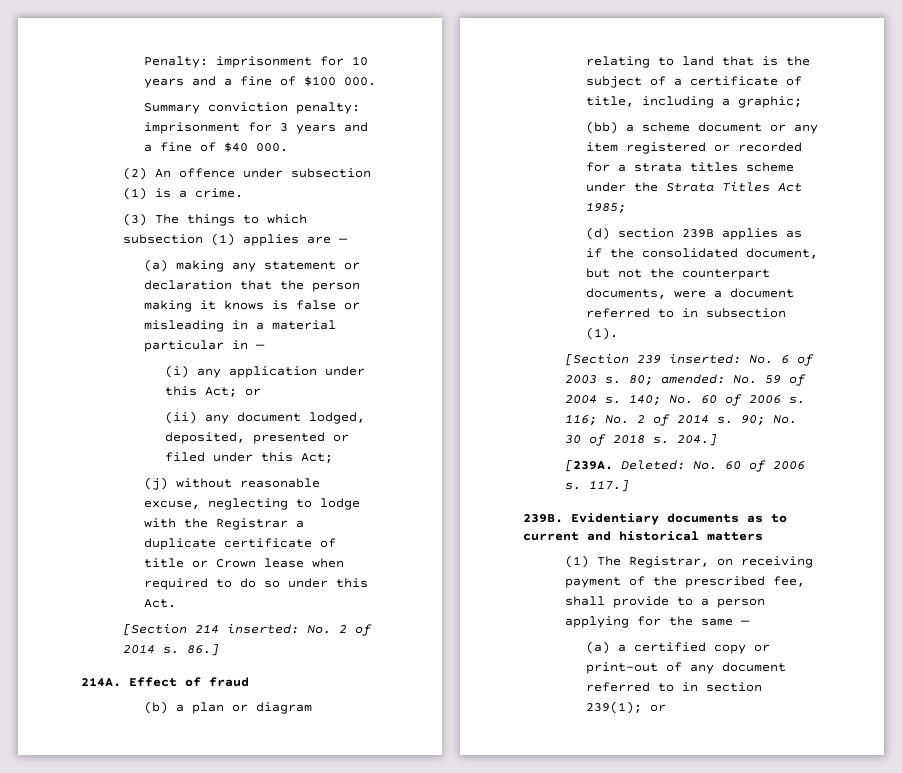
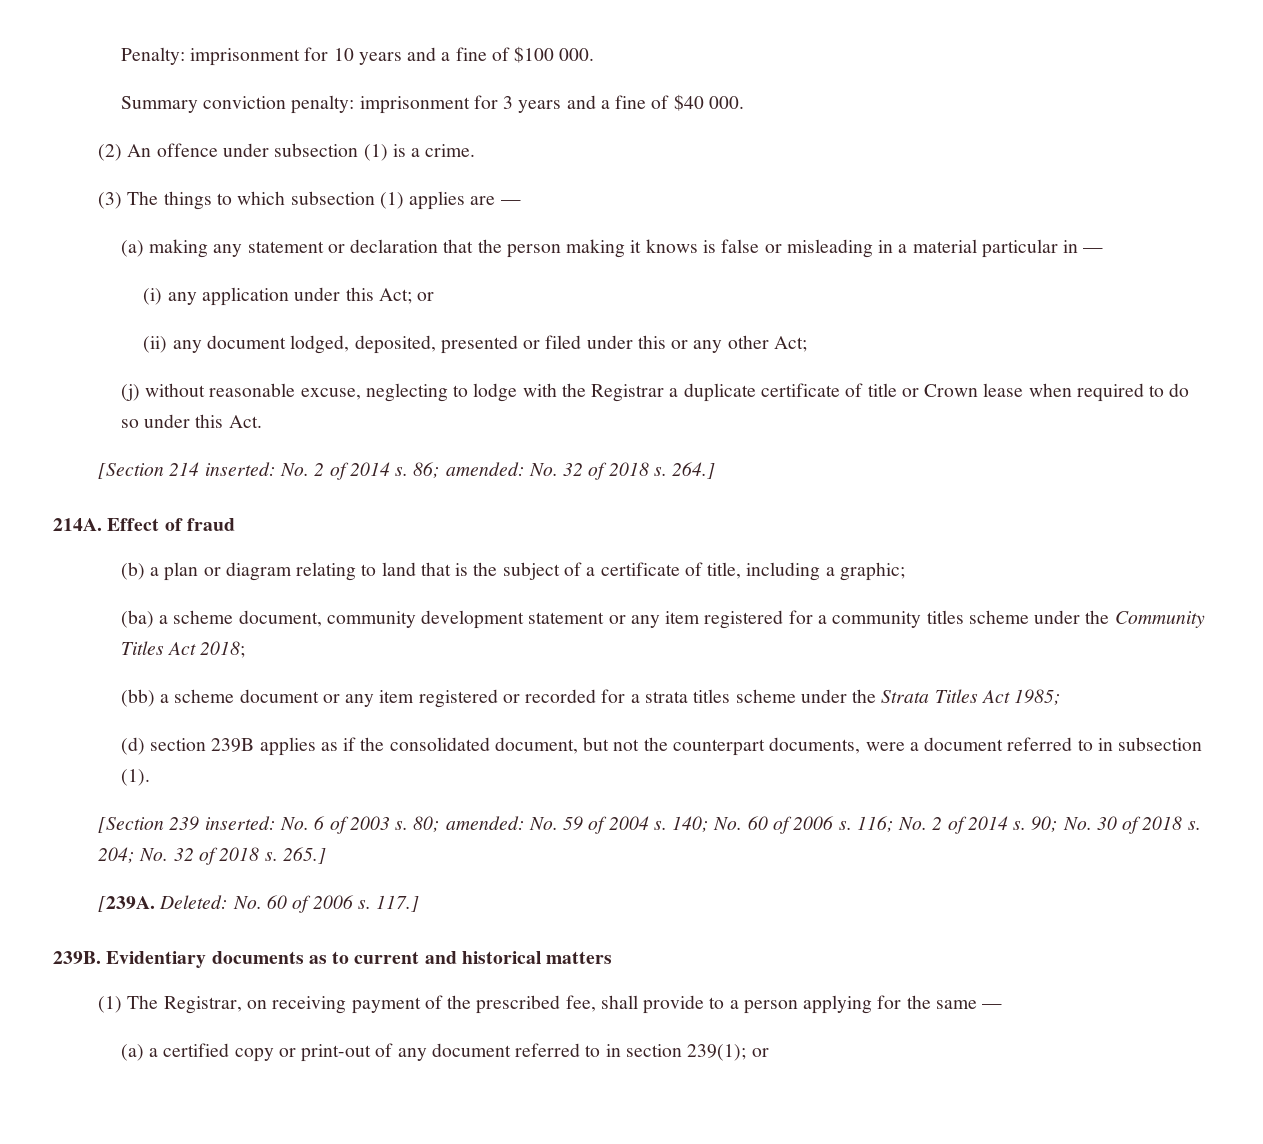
- (ii) any document lodged, deposited, presented or filed under this Act;
+ (ii) any document lodged, deposited, presented or filed under this or any other Act;
- 86.]
+ 86; amended: No. 32 of 2018 s. 264.]
+ (ba) a scheme document, community development statement or any item registered for a community titles scheme under the Community Titles Act 2018;
- 204.]
+ 204; No. 32 of 2018 s. 265.]

